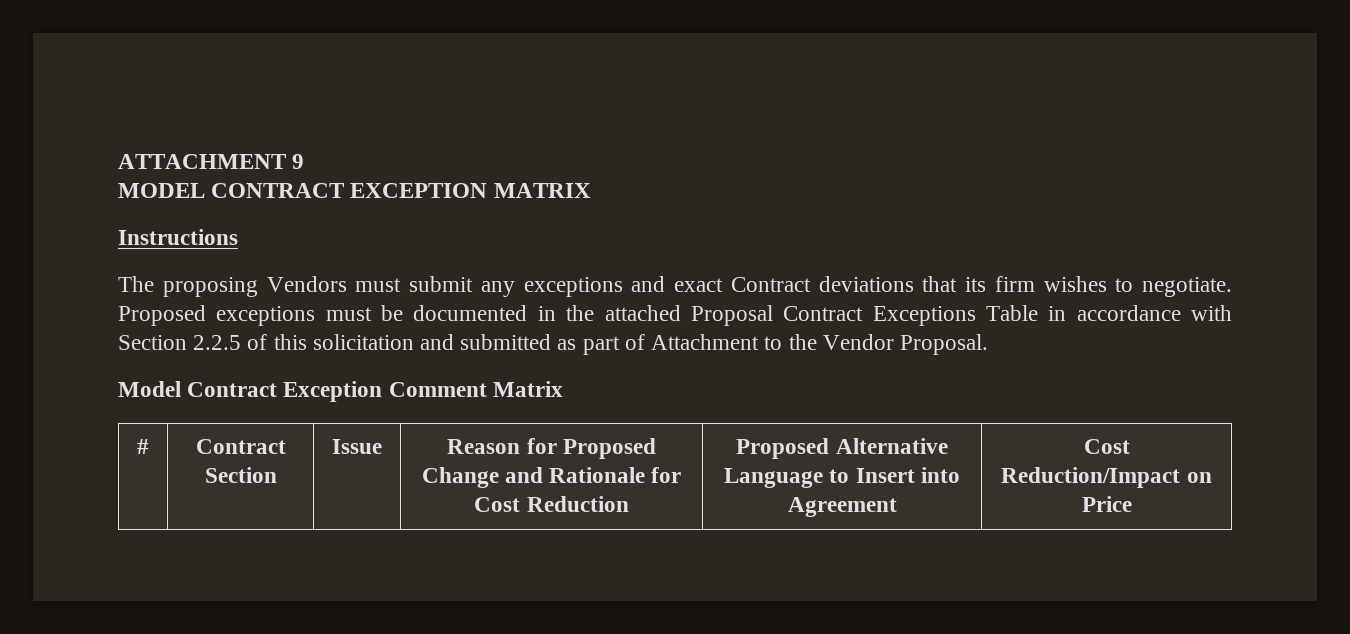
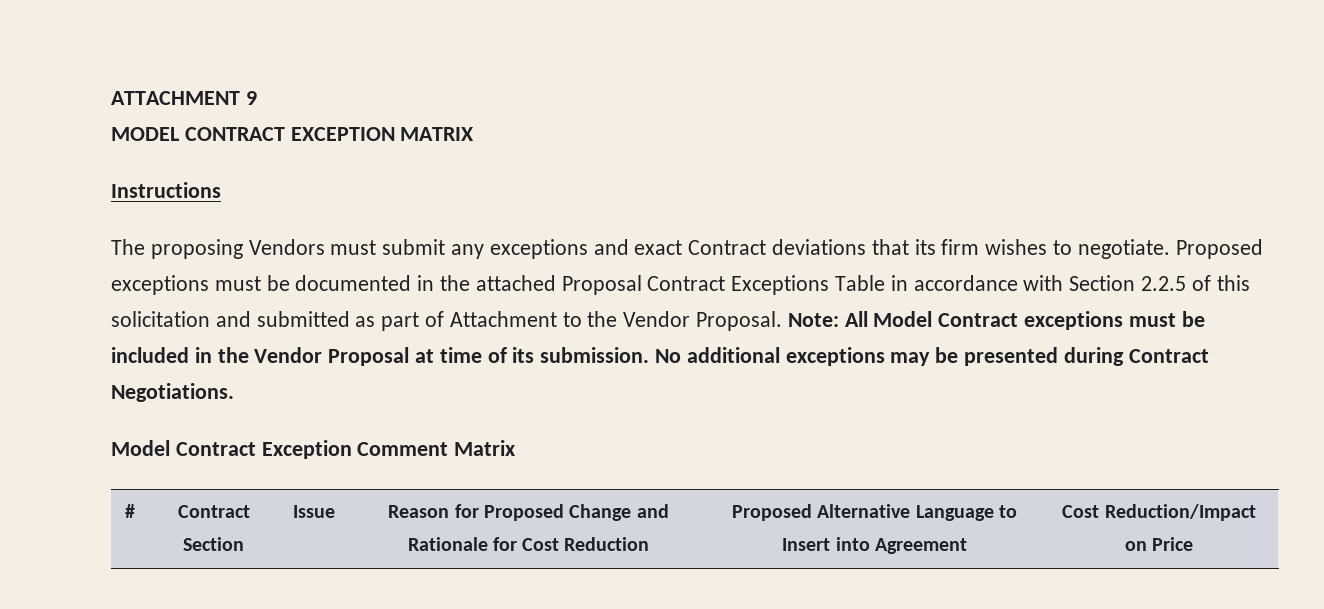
+ Note: All Model Contract exceptions must be included in the Vendor Proposal at time of its submission. No additional exceptions may be presented during Contract Negotiations.

